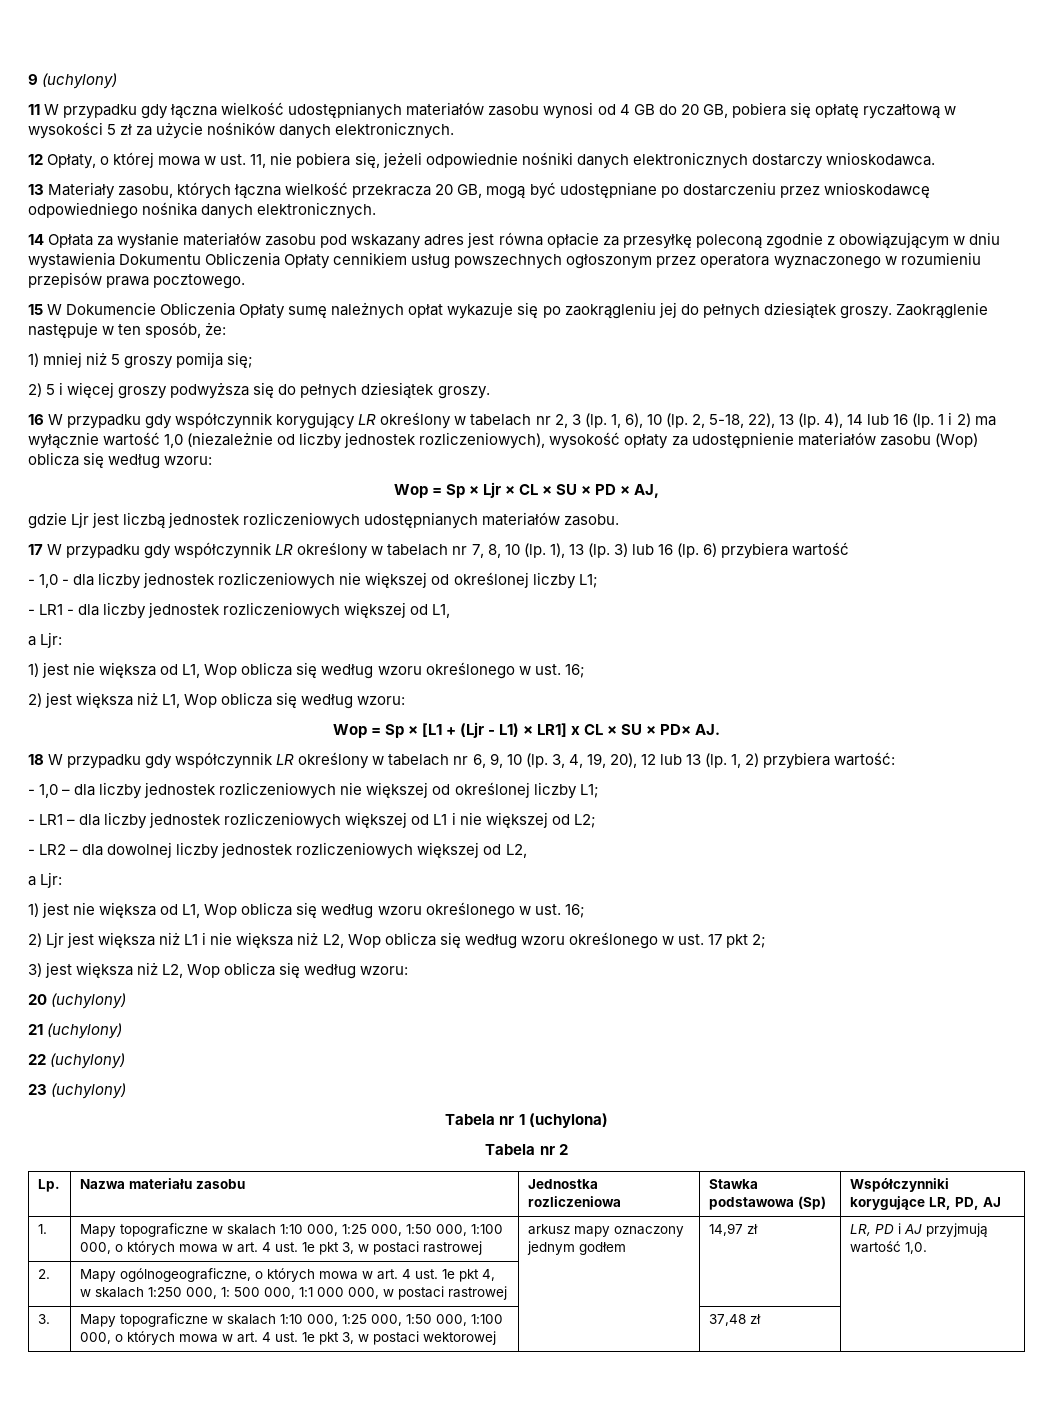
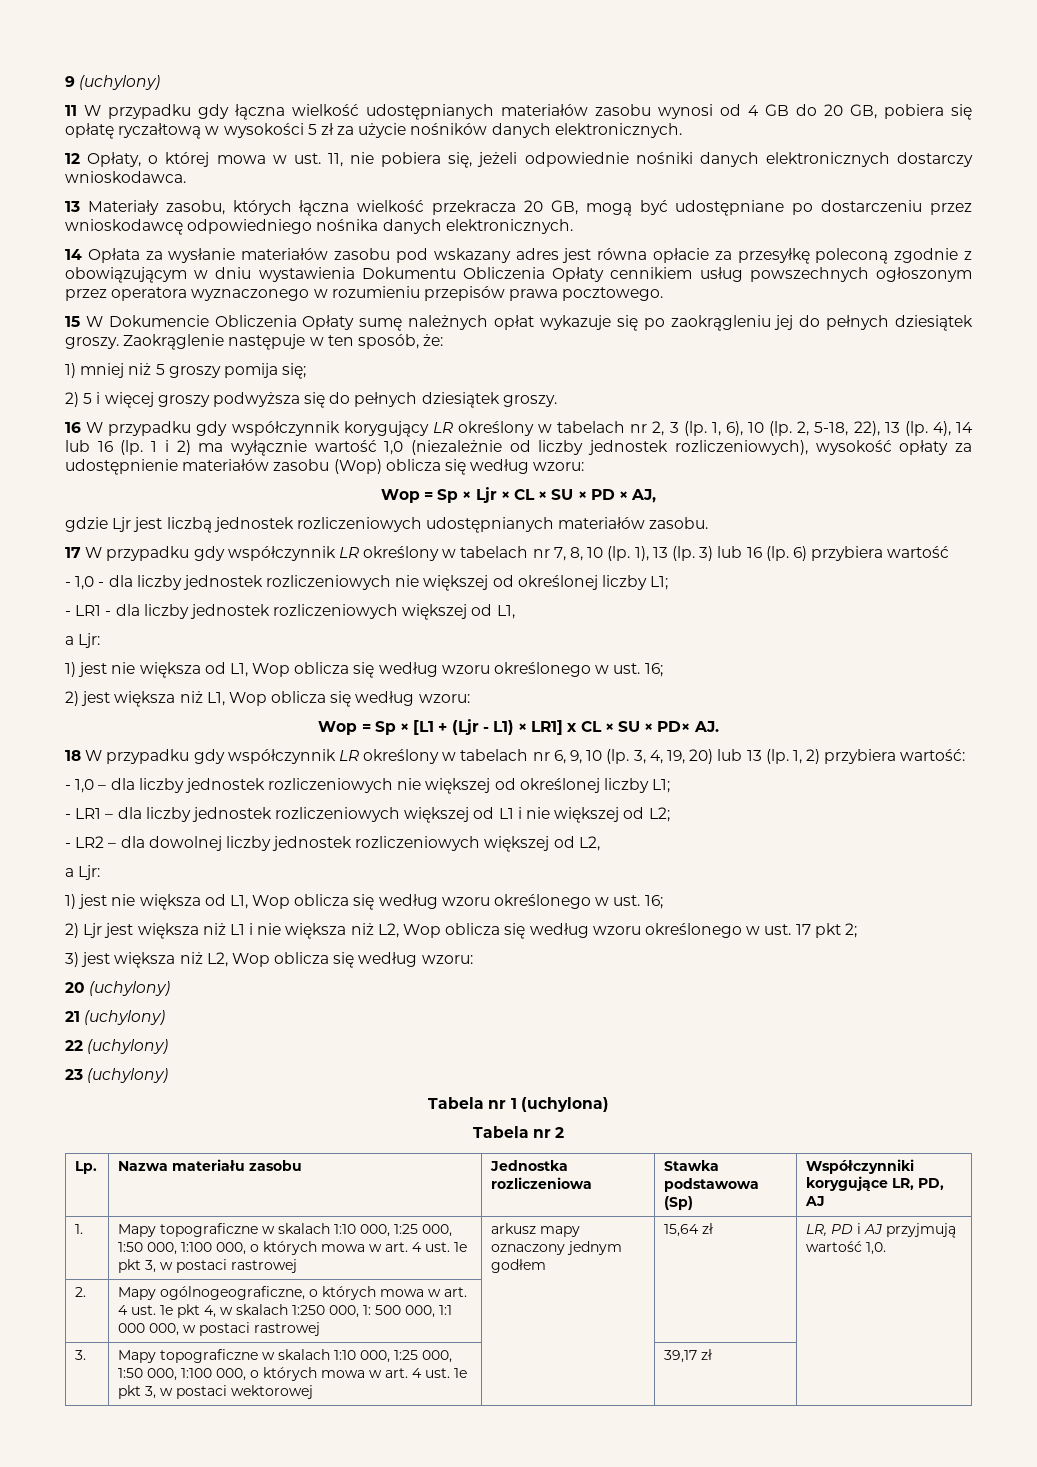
- 3, 4, 19, 20), 12 lub 13 (lp.
+ 3, 4, 19, 20) lub 13 (lp.
- 1. | Mapy topograficzne w skalach 1:10 000, 1:25 000, 1:50 000, 1:100 000, o których mowa w art. 4 ust. 1e pkt 3, w postaci rastrowej | arkusz mapy oznaczony jednym godłem | 14,97 zł | LR, PD i AJ przyjmują wartość 1,0.
+ 1. | Mapy topograficzne w skalach 1:10 000, 1:25 000, 1:50 000, 1:100 000, o których mowa w art. 4 ust. 1e pkt 3, w postaci rastrowej | arkusz mapy oznaczony jednym godłem | 15,64 zł | LR, PD i AJ przyjmują wartość 1,0.
- 3. | Mapy topograficzne w skalach 1:10 000, 1:25 000, 1:50 000, 1:100 000, o których mowa w art. 4 ust. 1e pkt 3, w postaci wektorowej | | 37,48 zł |
+ 3. | Mapy topograficzne w skalach 1:10 000, 1:25 000, 1:50 000, 1:100 000, o których mowa w art. 4 ust. 1e pkt 3, w postaci wektorowej | | 39,17 zł |

